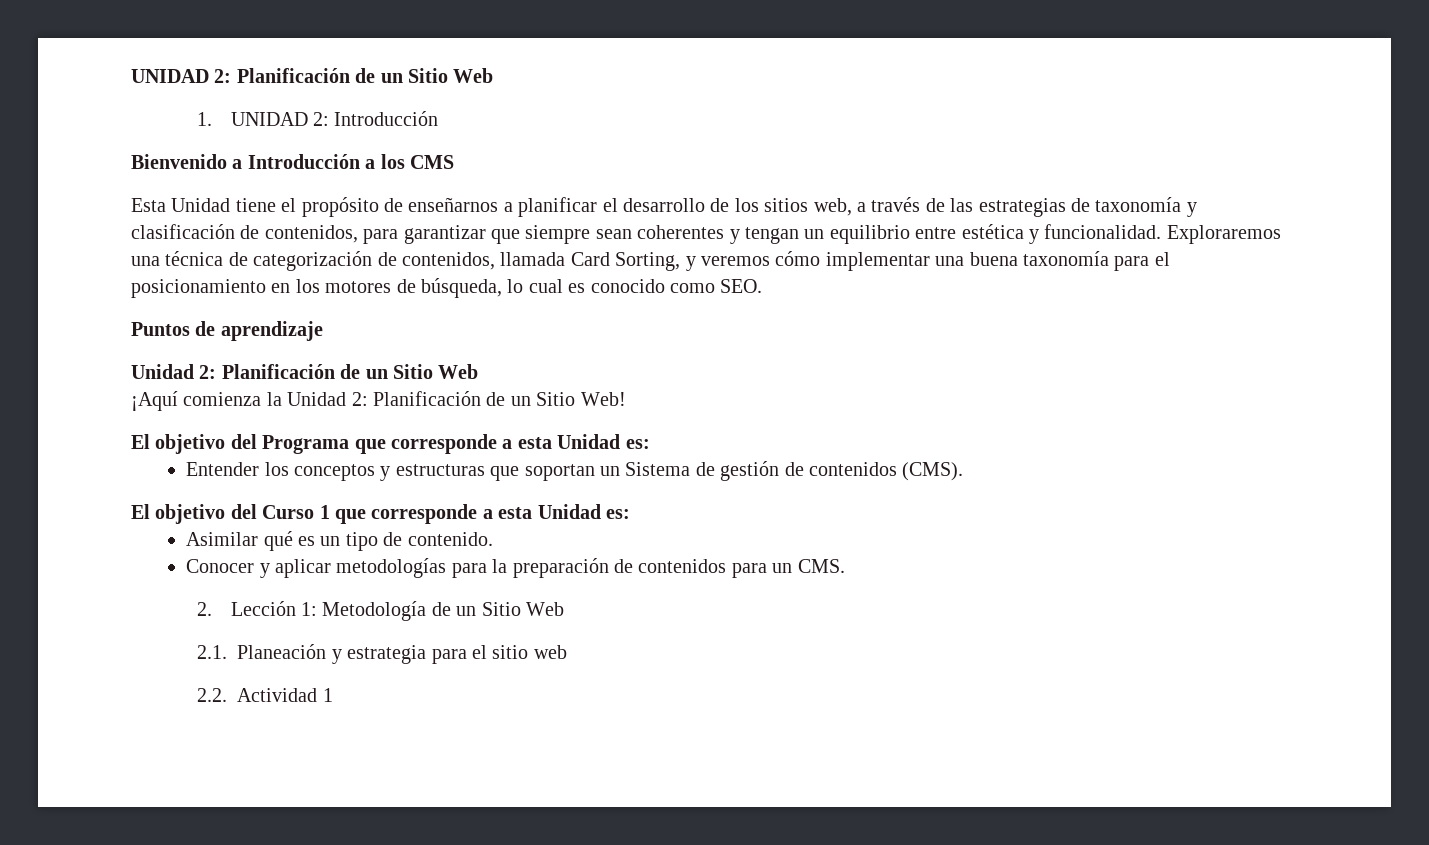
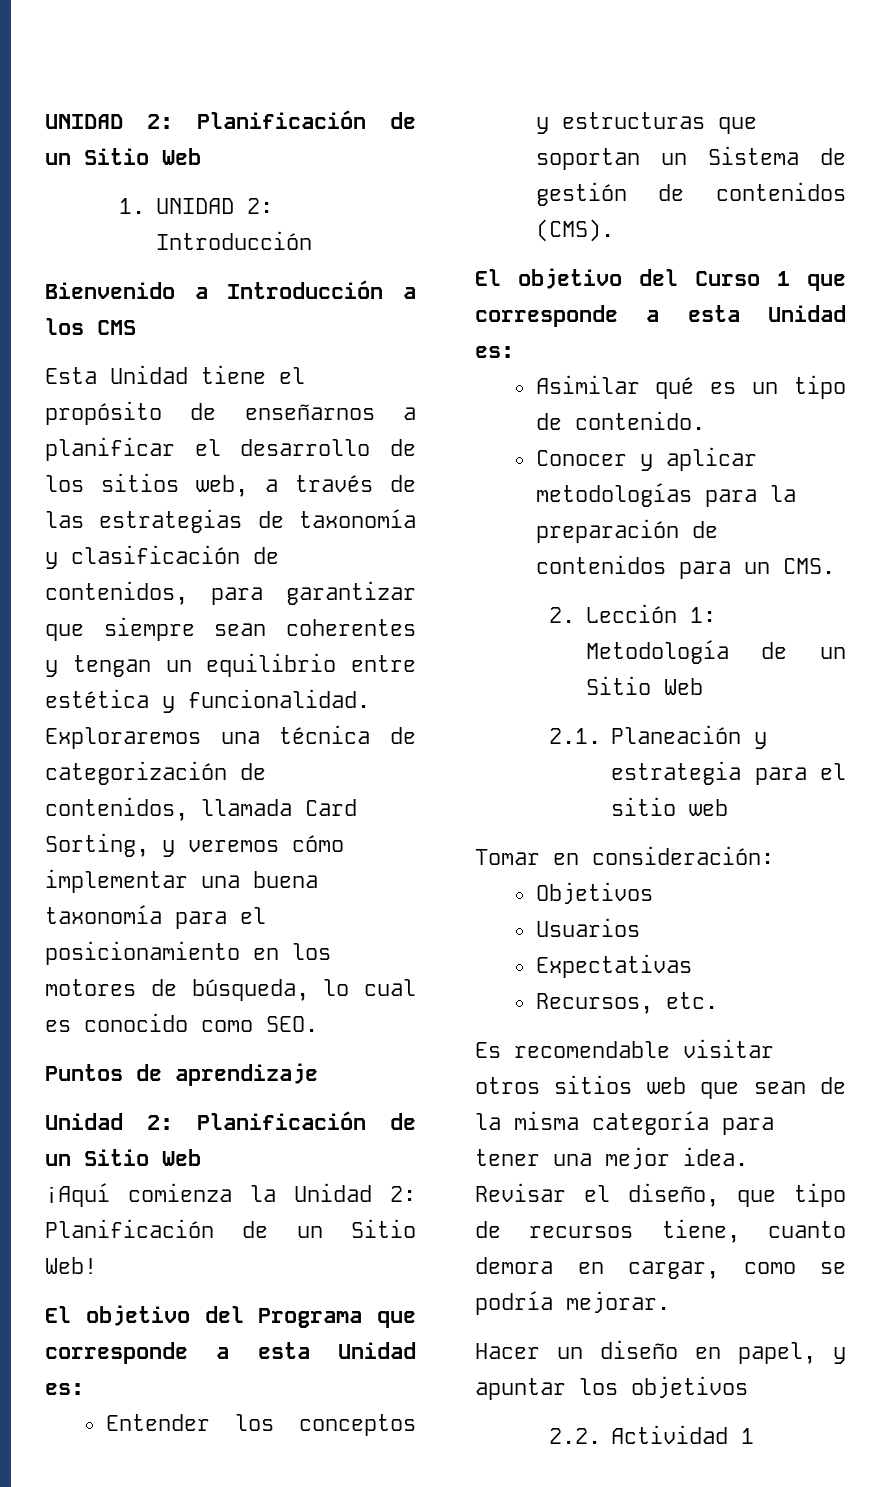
+ Tomar en consideración:
+ Objetivos
+ Usuarios
+ Expectativas
+ Recursos, etc.
+ Es recomendable visitar otros sitios web que sean de la misma categoría para tener una mejor idea. Revisar el diseño, que tipo de recursos tiene, cuanto demora en cargar, como se podría mejorar.
+ Hacer un diseño en papel, y apuntar los objetivos

